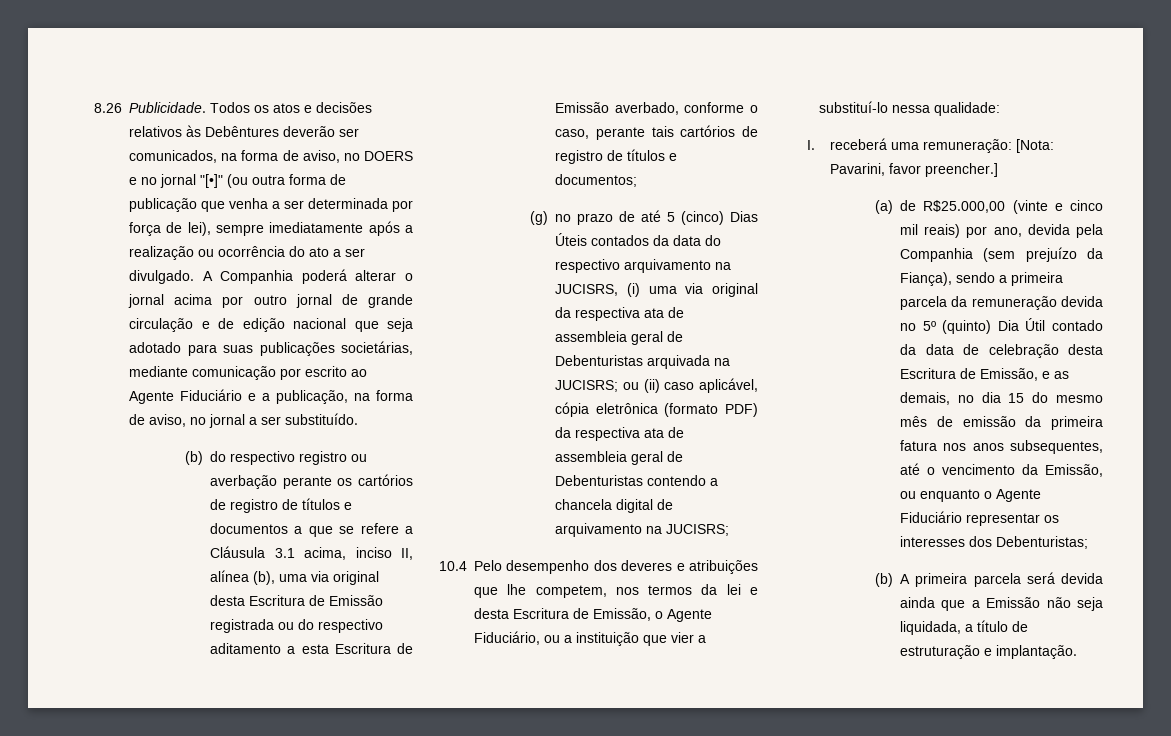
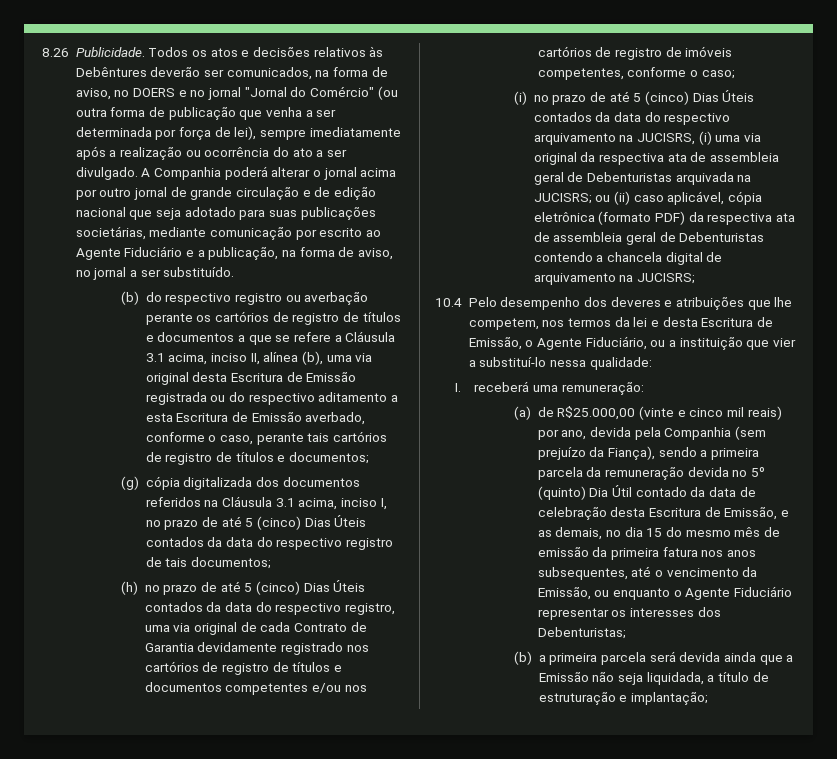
- Todos os atos e decisões relativos às Debêntures deverão ser comunicados, na forma de aviso, no DOERS e no jornal "[•]" (ou outra forma de publicação que venha a ser determinada por força de lei), sempre imediatamente após a realização ou ocorrência do ato a ser divulgado.
+ Todos os atos e decisões relativos às Debêntures deverão ser comunicados, na forma de aviso, no DOERS e no jornal "Jornal do Comércio" (ou outra forma de publicação que venha a ser determinada por força de lei), sempre imediatamente após a realização ou ocorrência do ato a ser divulgado.
- (g) no prazo de até 5 (cinco) Dias Úteis contados da data do respectivo arquivamento na JUCISRS, (i) uma via original da respectiva ata de assembleia geral de Debenturistas arquivada na JUCISRS; ou (ii) caso aplicável, cópia eletrônica (formato PDF) da respectiva ata de assembleia geral de Debenturistas contendo a chancela digital de arquivamento na JUCISRS;
+ (g) cópia digitalizada dos documentos referidos na Cláusula 3.1 acima, inciso I, no prazo de até 5 (cinco) Dias Úteis contados da data do respectivo registro de tais documentos;
+ (h) no prazo de até 5 (cinco) Dias Úteis contados da data do respectivo registro, uma via original de cada Contrato de Garantia devidamente registrado nos cartórios de registro de títulos e documentos competentes e/ou nos cartórios de registro de imóveis competentes, conforme o caso;
+ (i) no prazo de até 5 (cinco) Dias Úteis contados da data do respectivo arquivamento na JUCISRS, (i) uma via original da respectiva ata de assembleia geral de Debenturistas arquivada na JUCISRS; ou (ii) caso aplicável, cópia eletrônica (formato PDF) da respectiva ata de assembleia geral de Debenturistas contendo a chancela digital de arquivamento na JUCISRS;
- I. receberá uma remuneração: [Nota: Pavarini, favor preencher.]
+ I. receberá uma remuneração:
- (b) A primeira parcela será devida ainda que a Emissão não seja liquidada, a título de estruturação e implantação.
+ (b) a primeira parcela será devida ainda que a Emissão não seja liquidada, a título de estruturação e implantação;

